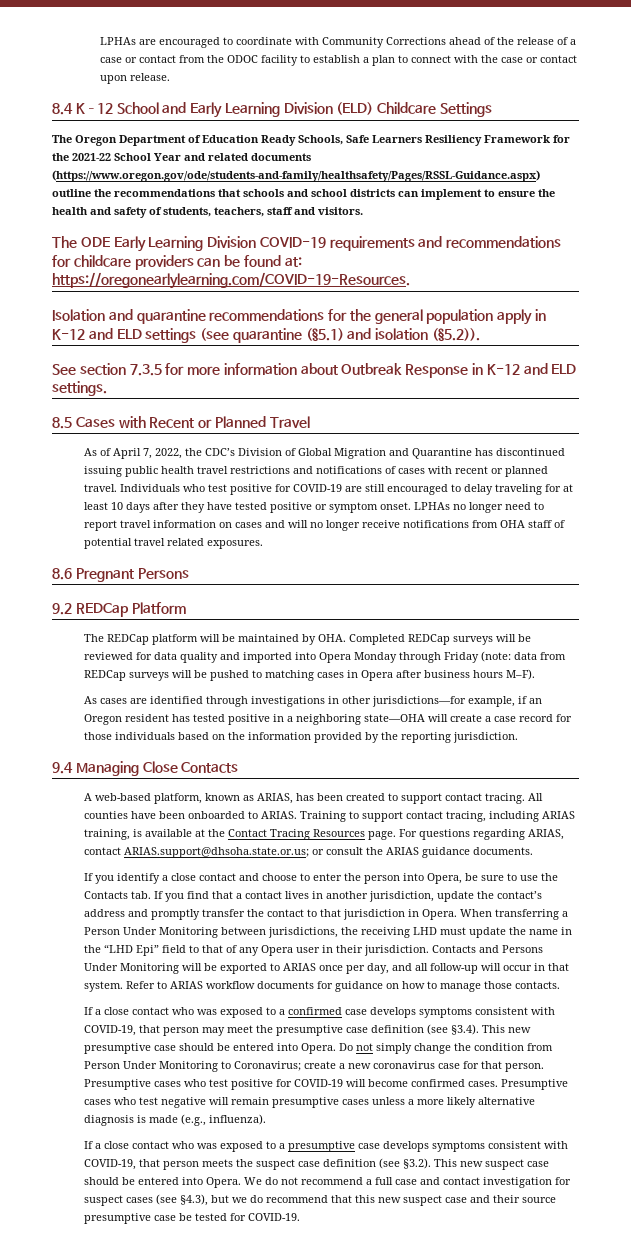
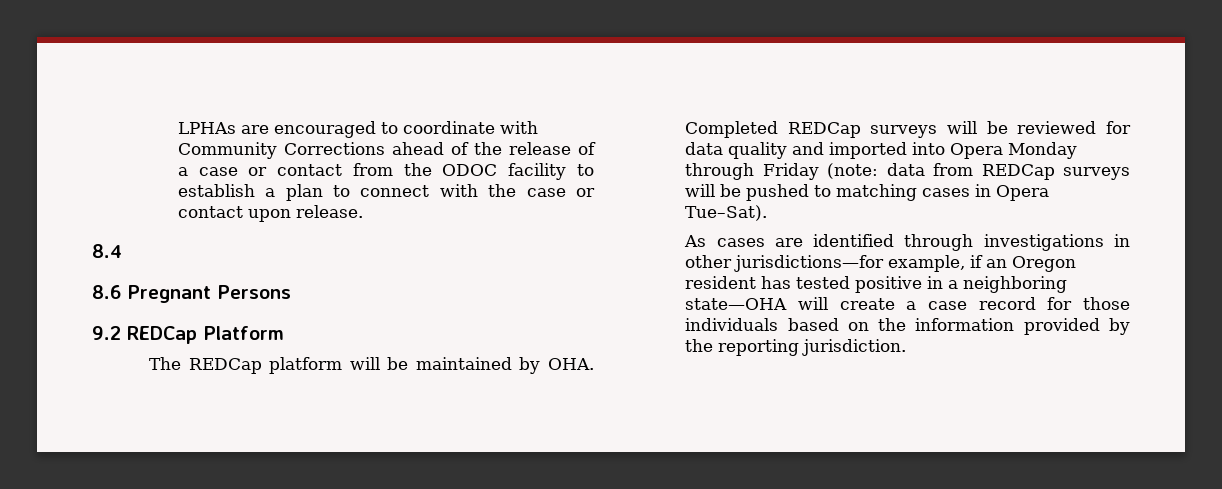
- 8.4 K–12 School and Early Learning Division (ELD) Childcare Settings
- The Oregon Department of Education Ready Schools, Safe Learners Resiliency Framework for the 2021-22 School Year and related documents (https://www.oregon.gov/ode/students-and-family/healthsafety/Pages/RSSL-Guidance.aspx) outline the recommendations that schools and school districts can implement to ensure the health and safety of students, teachers, staff and visitors.
- The ODE Early Learning Division COVID-19 requirements and recommendations for childcare providers can be found at: https://oregonearlylearning.com/COVID-19-Resources.
- Isolation and quarantine recommendations for the general population apply in K-12 and ELD settings (see quarantine (§5.1) and isolation (§5.2)).
- See section 7.3.5 for more information about Outbreak Response in K-12 and ELD settings.
- 8.5 Cases with Recent or Planned Travel
- As of April 7, 2022, the CDC’s Division of Global Migration and Quarantine has discontinued issuing public health travel restrictions and notifications of cases with recent or planned travel. Individuals who test positive for COVID-19 are still encouraged to delay traveling for at least 10 days after they have tested positive or symptom onset. LPHAs no longer need to report travel information on cases and will no longer receive notifications from OHA staff of potential travel related exposures.
+ 8.4
- The REDCap platform will be maintained by OHA. Completed REDCap surveys will be reviewed for data quality and imported into Opera Monday through Friday (note: data from REDCap surveys will be pushed to matching cases in Opera after business hours M–F).
+ The REDCap platform will be maintained by OHA. Completed REDCap surveys will be reviewed for data quality and imported into Opera Monday through Friday (note: data from REDCap surveys will be pushed to matching cases in Opera Tue–Sat).
- 9.4 Managing Close Contacts
- A web-based platform, known as ARIAS, has been created to support contact tracing. All counties have been onboarded to ARIAS. Training to support contact tracing, including ARIAS training, is available at the Contact Tracing Resources page. For questions regarding ARIAS, contact ARIAS.support@dhsoha.state.or.us; or consult the ARIAS guidance documents.
- If you identify a close contact and choose to enter the person into Opera, be sure to use the Contacts tab. If you find that a contact lives in another jurisdiction, update the contact’s address and promptly transfer the contact to that jurisdiction in Opera. When transferring a Person Under Monitoring between jurisdictions, the receiving LHD must update the name in the “LHD Epi” field to that of any Opera user in their jurisdiction. Contacts and Persons Under Monitoring will be exported to ARIAS once per day, and all follow-up will occur in that system. Refer to ARIAS workflow documents for guidance on how to manage those contacts.
- If a close contact who was exposed to a confirmed case develops symptoms consistent with COVID-19, that person may meet the presumptive case definition (see §3.4). This new presumptive case should be entered into Opera. Do not simply change the condition from Person Under Monitoring to Coronavirus; create a new coronavirus case for that person. Presumptive cases who test positive for COVID-19 will become confirmed cases. Presumptive cases who test negative will remain presumptive cases unless a more likely alternative diagnosis is made (e.g., influenza).
- If a close contact who was exposed to a presumptive case develops symptoms consistent with COVID-19, that person meets the suspect case definition (see §3.2). This new suspect case should be entered into Opera. We do not recommend a full case and contact investigation for suspect cases (see §4.3), but we do recommend that this new suspect case and their source presumptive case be tested for COVID-19.

